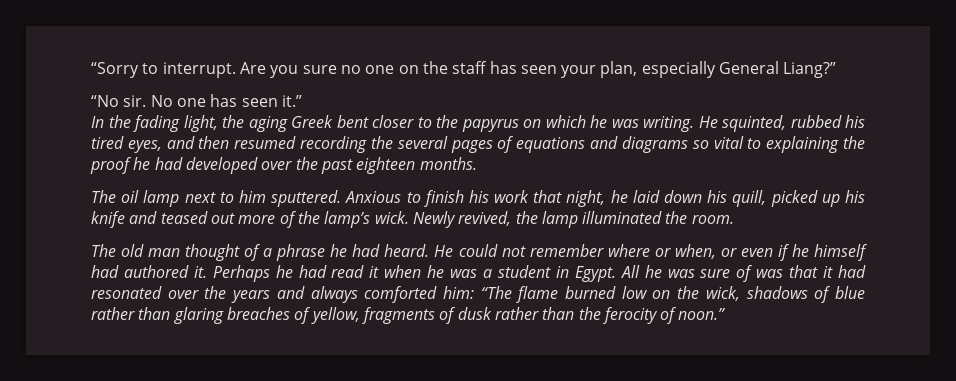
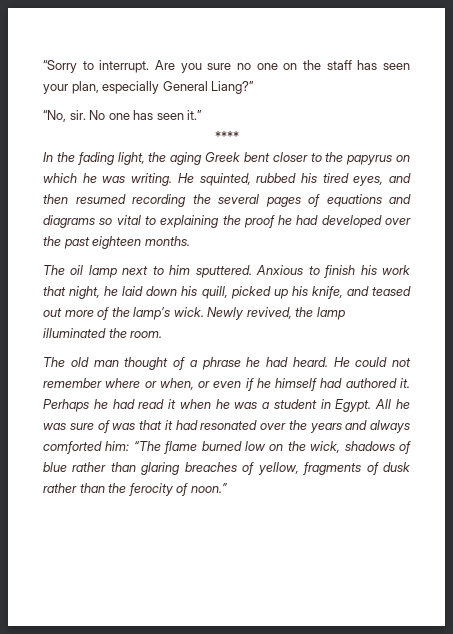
- “No sir.
+ “No, sir.
+ ****
- Anxious to finish his work that night, he laid down his quill, picked up his knife and teased out more of the lamp’s wick.
+ Anxious to finish his work that night, he laid down his quill, picked up his knife, and teased out more of the lamp’s wick.

